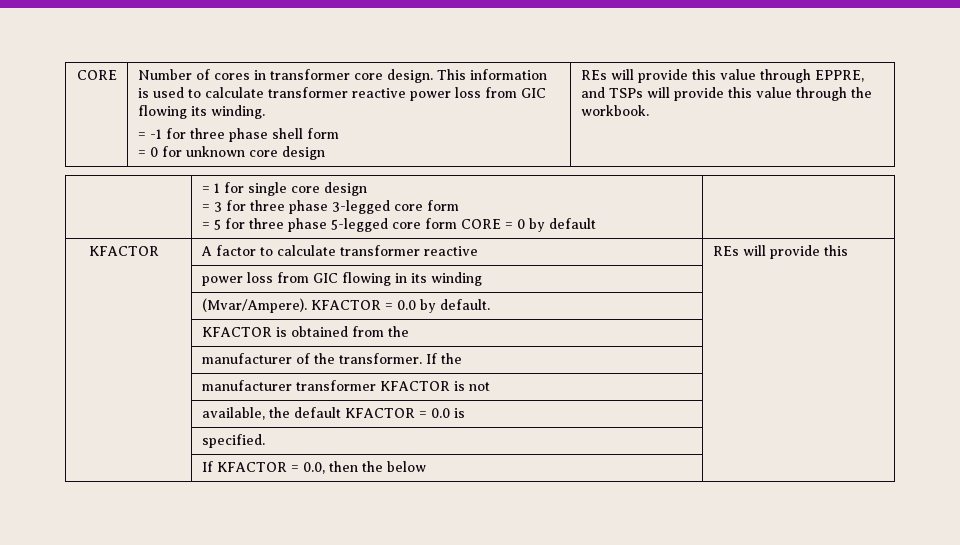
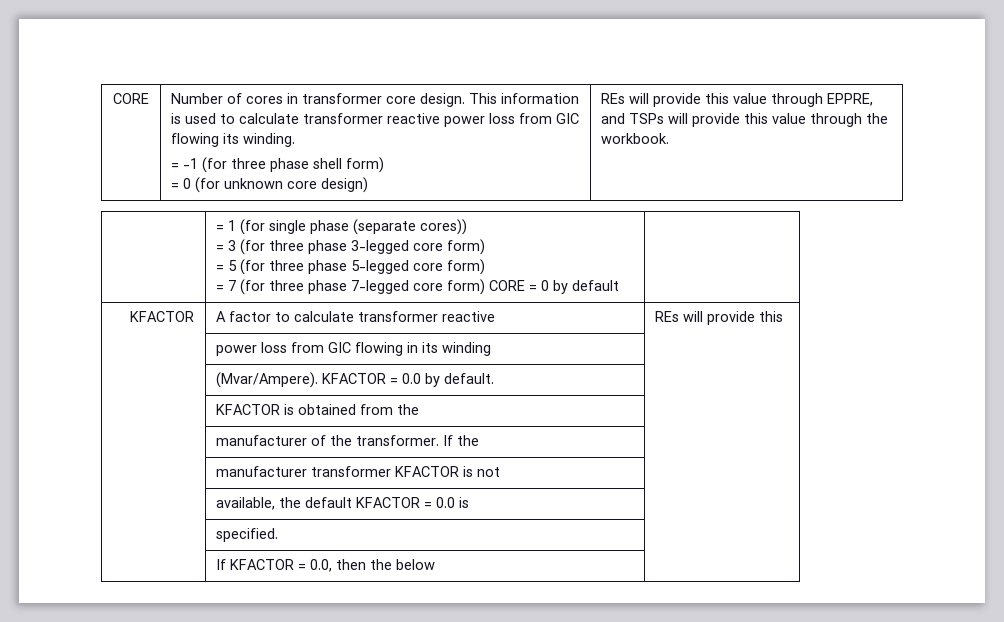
- = -1 for three phase shell form
- = 0 for unknown core design
+ = -1 (for three phase shell form)
+ = 0 (for unknown core design)
- | = 1 for single core design
- = 3 for three phase 3-legged core form
- = 5 for three phase 5-legged core form CORE = 0 by default |
+ | = 1 (for single phase (separate cores))
+ = 3 (for three phase 3-legged core form)
+ = 5 (for three phase 5-legged core form)
+ = 7 (for three phase 7-legged core form) CORE = 0 by default |

